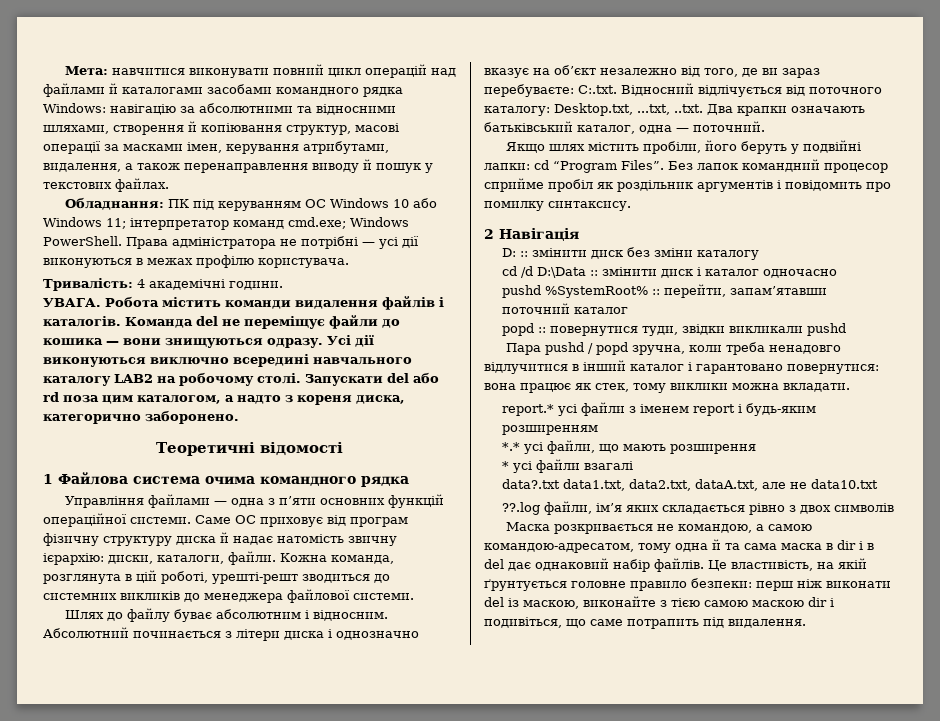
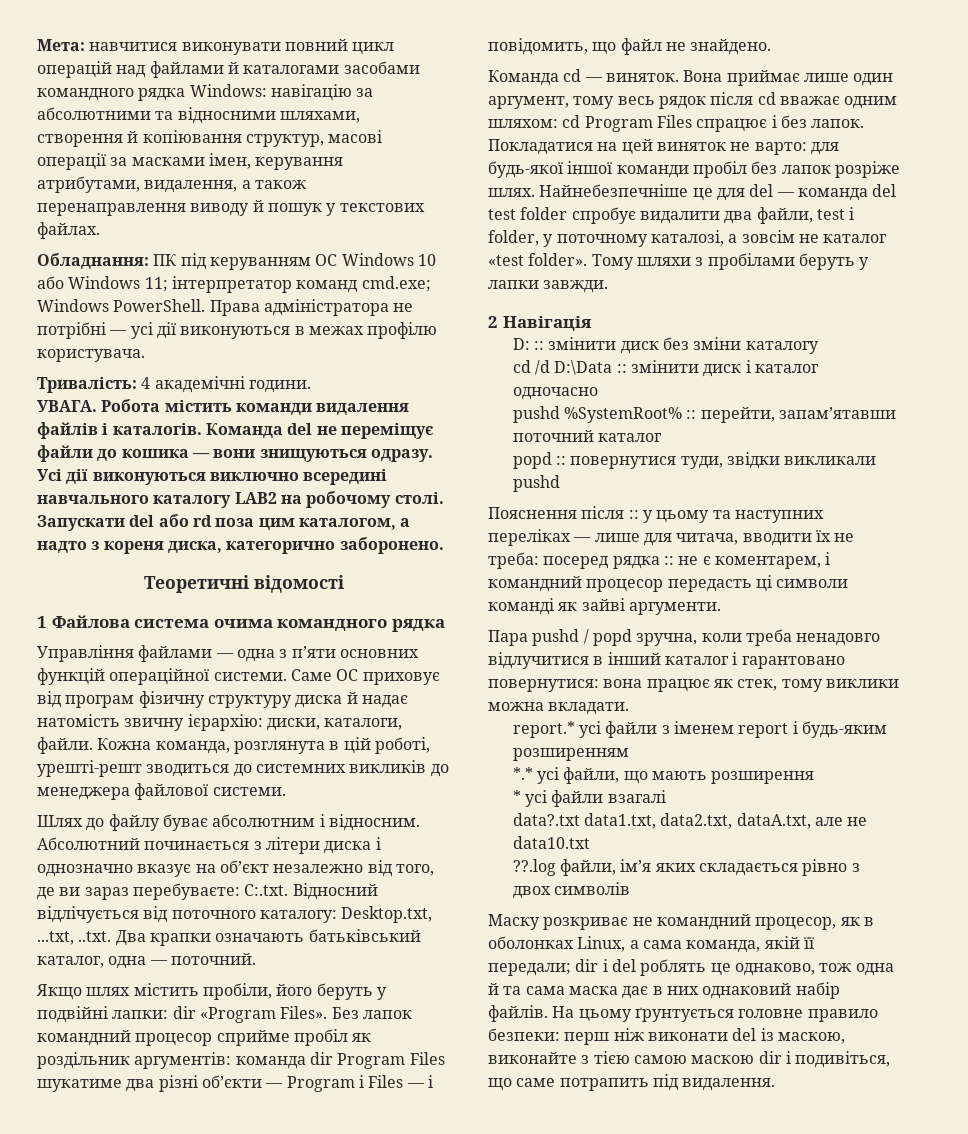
- Якщо шлях містить пробіли, його беруть у подвійні лапки: cd “Program Files”.
+ Якщо шлях містить пробіли, його беруть у подвійні лапки: dir «Program Files».
- Без лапок командний процесор сприйме пробіл як роздільник аргументів і повідомить про помилку синтаксису.
+ Без лапок командний процесор сприйме пробіл як роздільник аргументів: команда dir Program Files шукатиме два різні об’єкти — Program і Files — і повідомить, що файл не знайдено.
+ Команда cd — виняток. Вона приймає лише один аргумент, тому весь рядок після cd вважає одним шляхом: cd Program Files спрацює і без лапок. Покладатися на цей виняток не варто: для будь-якої іншої команди пробіл без лапок розріже шлях. Найнебезпечніше це для del — команда del test folder спробує видалити два файли, test і folder, у поточному каталозі, а зовсім не каталог «test folder». Тому шляхи з пробілами беруть у лапки завжди.
+ Пояснення після :: у цьому та наступних переліках — лише для читача, вводити їх не треба: посеред рядка :: не є коментарем, і командний процесор передасть ці символи команді як зайві аргументи.
- Маска розкривається не командою, а самою командою-адресатом, тому одна й та сама маска в dir і в del дає однаковий набір файлів. Це властивість, на якій ґрунтується головне правило безпеки: перш ніж виконати del із маскою, виконайте з тією самою маскою dir і подивіться, що саме потрапить під видалення.
+ Маску розкриває не командний процесор, як в оболонках Linux, а сама команда, якій її передали; dir і del роблять це однаково, тож одна й та сама маска дає в них однаковий набір файлів. На цьому ґрунтується головне правило безпеки: перш ніж виконати del із маскою, виконайте з тією самою маскою dir і подивіться, що саме потрапить під видалення.

